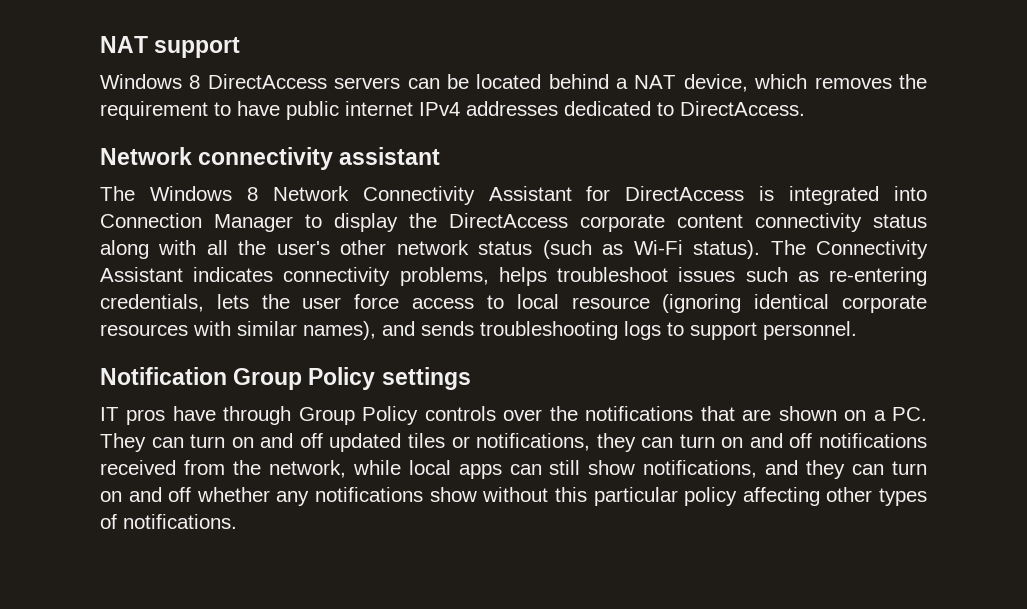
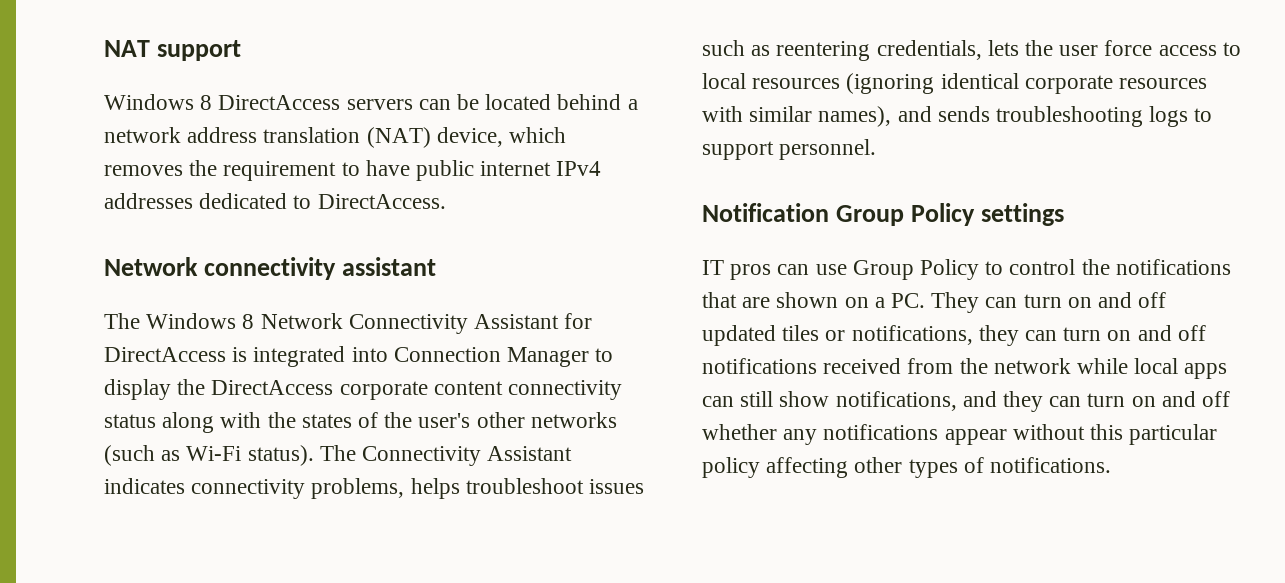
- Windows 8 DirectAccess servers can be located behind a NAT device, which removes the requirement to have public internet IPv4 addresses dedicated to DirectAccess.
+ Windows 8 DirectAccess servers can be located behind a network address translation (NAT) device, which removes the requirement to have public internet IPv4 addresses dedicated to DirectAccess.
- The Windows 8 Network Connectivity Assistant for DirectAccess is integrated into Connection Manager to display the DirectAccess corporate content connectivity status along with all the user's other network status (such as Wi-Fi status).
+ The Windows 8 Network Connectivity Assistant for DirectAccess is integrated into Connection Manager to display the DirectAccess corporate content connectivity status along with the states of the user's other networks (such as Wi-Fi status).
- The Connectivity Assistant indicates connectivity problems, helps troubleshoot issues such as re-entering credentials, lets the user force access to local resource (ignoring identical corporate resources with similar names), and sends troubleshooting logs to support personnel.
+ The Connectivity Assistant indicates connectivity problems, helps troubleshoot issues such as reentering credentials, lets the user force access to local resources (ignoring identical corporate resources with similar names), and sends troubleshooting logs to support personnel.
- IT pros have through Group Policy controls over the notifications that are shown on a PC. They can turn on and off updated tiles or notifications, they can turn on and off notifications received from the network, while local apps can still show notifications, and they can turn on and off whether any notifications show without this particular policy affecting other types of notifications.
+ IT pros can use Group Policy to control the notifications that are shown on a PC. They can turn on and off updated tiles or notifications, they can turn on and off notifications received from the network while local apps can still show notifications, and they can turn on and off whether any notifications appear without this particular policy affecting other types of notifications.

